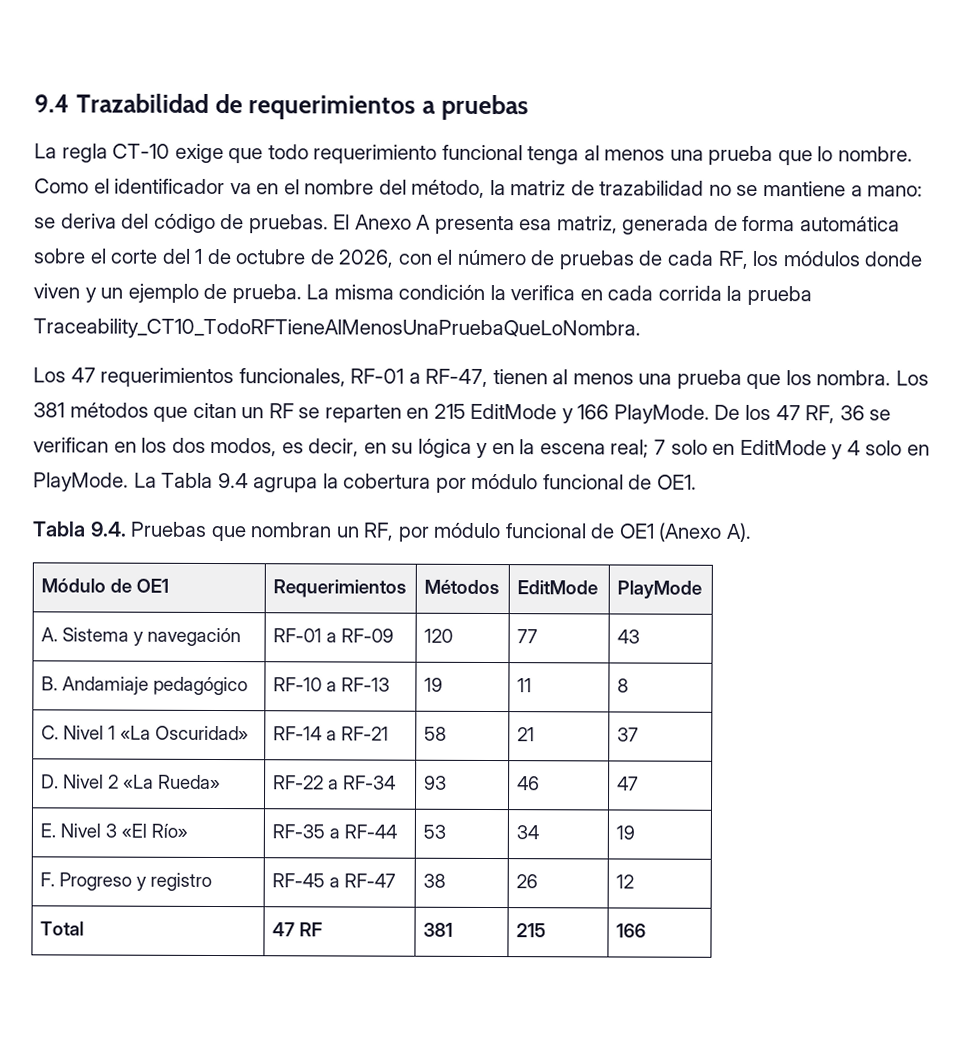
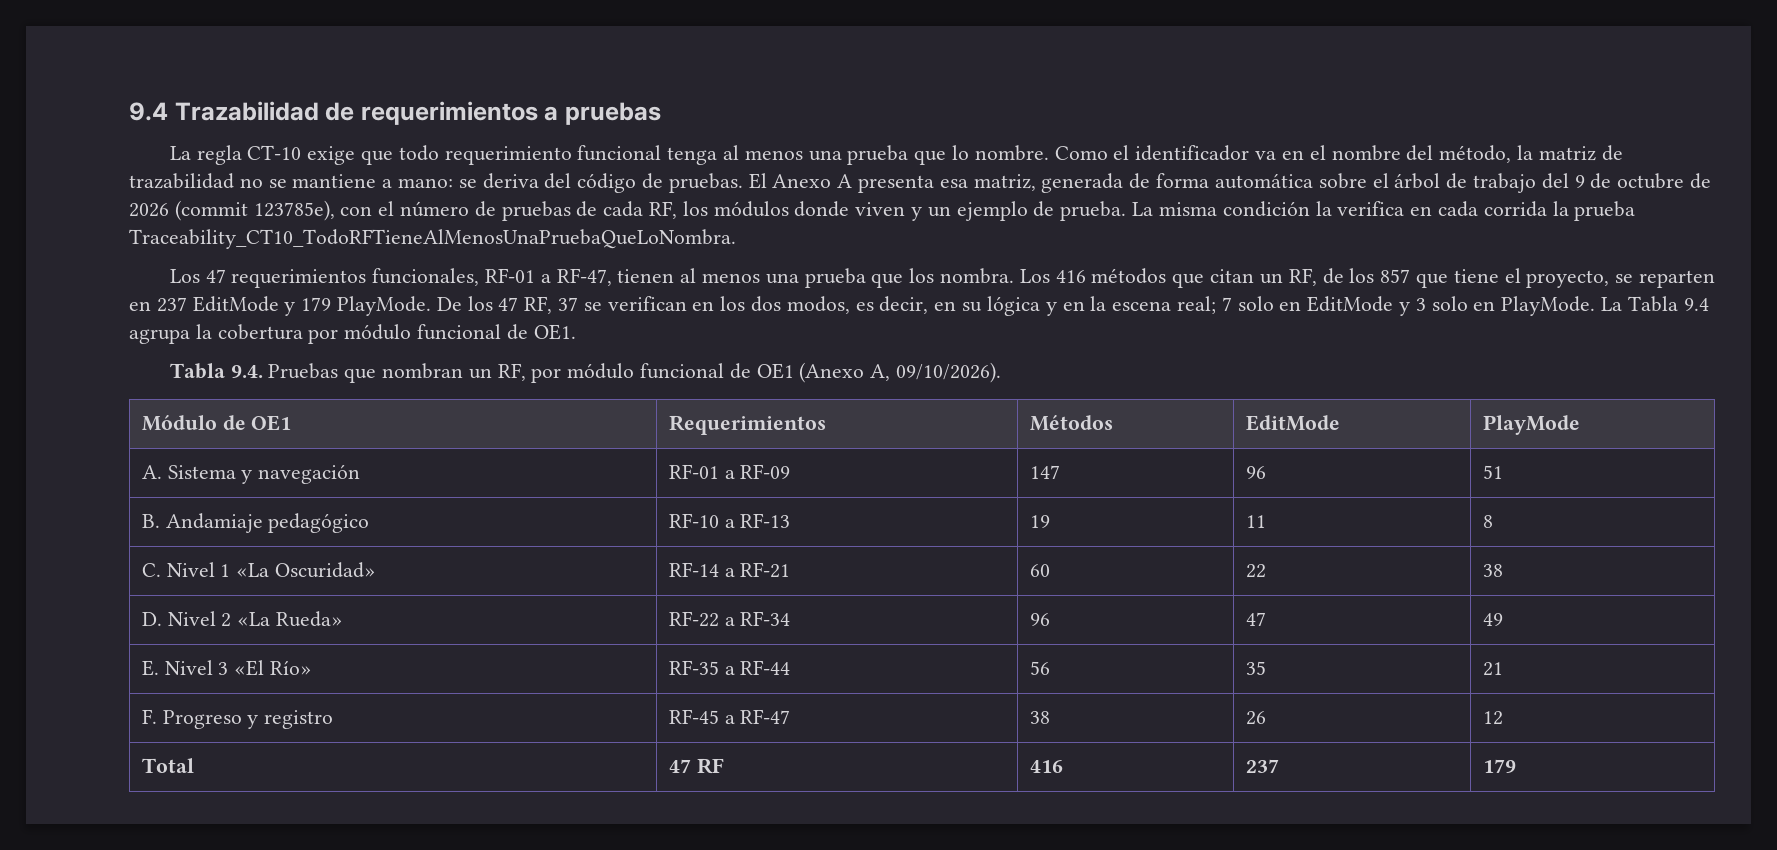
- El Anexo A presenta esa matriz, generada de forma automática sobre el corte del 1 de octubre de 2026, con el número de pruebas de cada RF, los módulos donde viven y un ejemplo de prueba.
+ El Anexo A presenta esa matriz, generada de forma automática sobre el árbol de trabajo del 9 de octubre de 2026 (commit 123785e), con el número de pruebas de cada RF, los módulos donde viven y un ejemplo de prueba.
- Los 381 métodos que citan un RF se reparten en 215 EditMode y 166 PlayMode.
+ Los 416 métodos que citan un RF, de los 857 que tiene el proyecto, se reparten en 237 EditMode y 179 PlayMode.
- De los 47 RF, 36 se verifican en los dos modos, es decir, en su lógica y en la escena real; 7 solo en EditMode y 4 solo en PlayMode.
+ De los 47 RF, 37 se verifican en los dos modos, es decir, en su lógica y en la escena real; 7 solo en EditMode y 3 solo en PlayMode.
- Tabla 9.4. Pruebas que nombran un RF, por módulo funcional de OE1 (Anexo A).
+ Tabla 9.4. Pruebas que nombran un RF, por módulo funcional de OE1 (Anexo A, 09/10/2026).
- A. Sistema y navegación | RF-01 a RF-09 | 120 | 77 | 43
+ A. Sistema y navegación | RF-01 a RF-09 | 147 | 96 | 51
- C. Nivel 1 «La Oscuridad» | RF-14 a RF-21 | 58 | 21 | 37
+ C. Nivel 1 «La Oscuridad» | RF-14 a RF-21 | 60 | 22 | 38
- D. Nivel 2 «La Rueda» | RF-22 a RF-34 | 93 | 46 | 47
+ D. Nivel 2 «La Rueda» | RF-22 a RF-34 | 96 | 47 | 49
- E. Nivel 3 «El Río» | RF-35 a RF-44 | 53 | 34 | 19
+ E. Nivel 3 «El Río» | RF-35 a RF-44 | 56 | 35 | 21
- Total | 47 RF | 381 | 215 | 166
+ Total | 47 RF | 416 | 237 | 179

